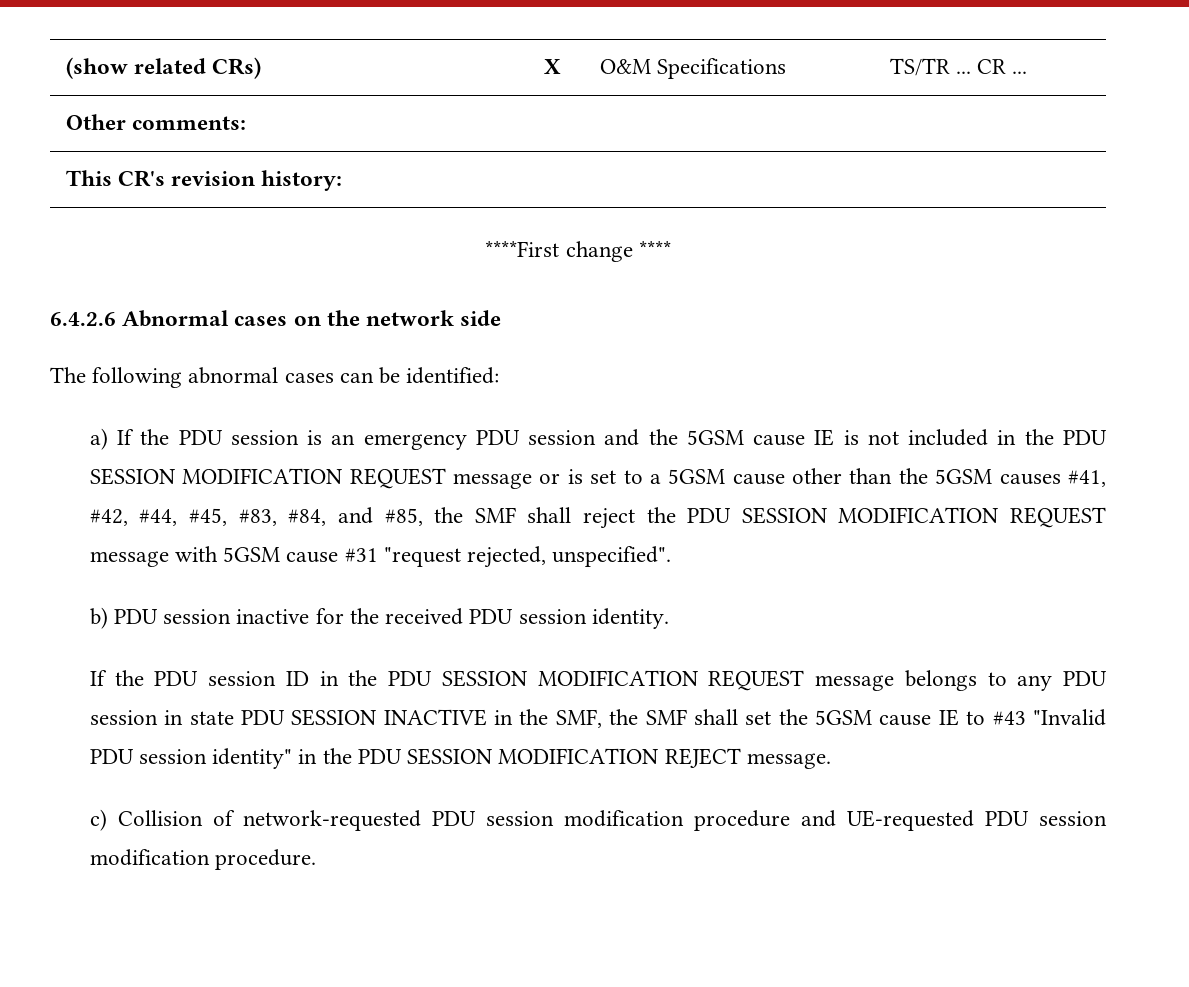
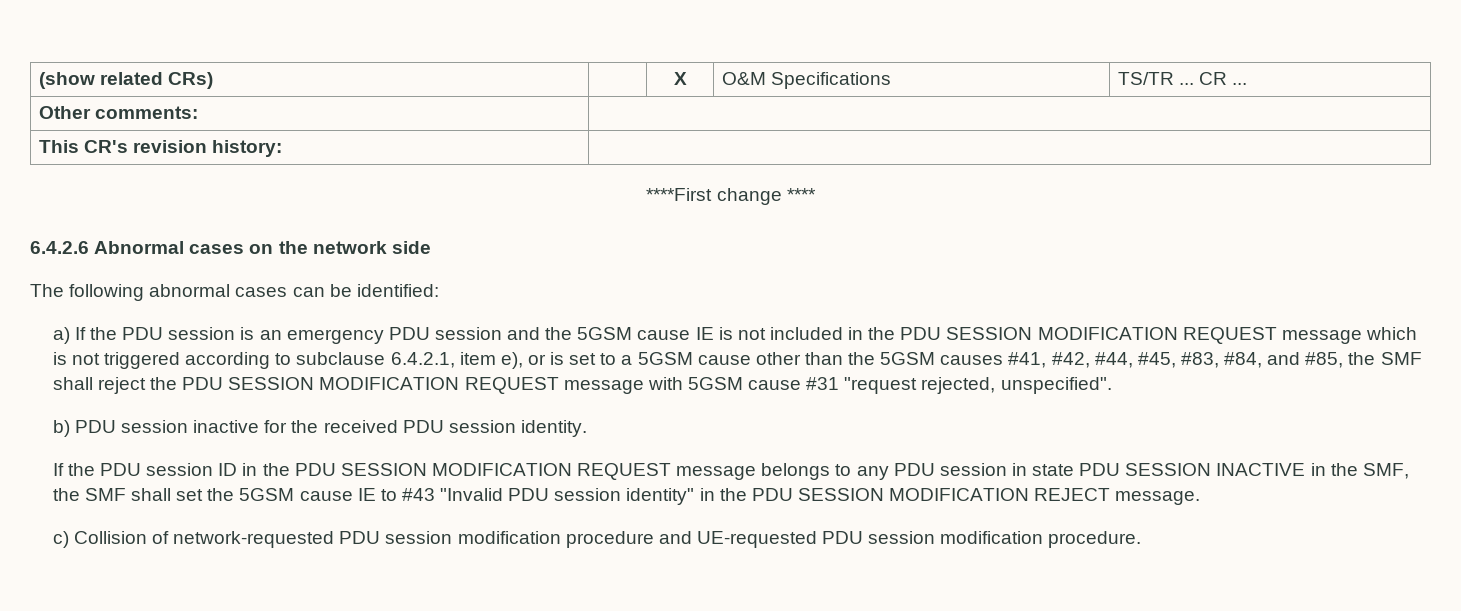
- a) If the PDU session is an emergency PDU session and the 5GSM cause IE is not included in the PDU SESSION MODIFICATION REQUEST message or is set to a 5GSM cause other than the 5GSM causes #41, #42, #44, #45, #83, #84, and #85, the SMF shall reject the PDU SESSION MODIFICATION REQUEST message with 5GSM cause #31 "request rejected, unspecified".
+ a) If the PDU session is an emergency PDU session and the 5GSM cause IE is not included in the PDU SESSION MODIFICATION REQUEST message which is not triggered according to subclause 6.4.2.1, item e), or is set to a 5GSM cause other than the 5GSM causes #41, #42, #44, #45, #83, #84, and #85, the SMF shall reject the PDU SESSION MODIFICATION REQUEST message with 5GSM cause #31 "request rejected, unspecified".

